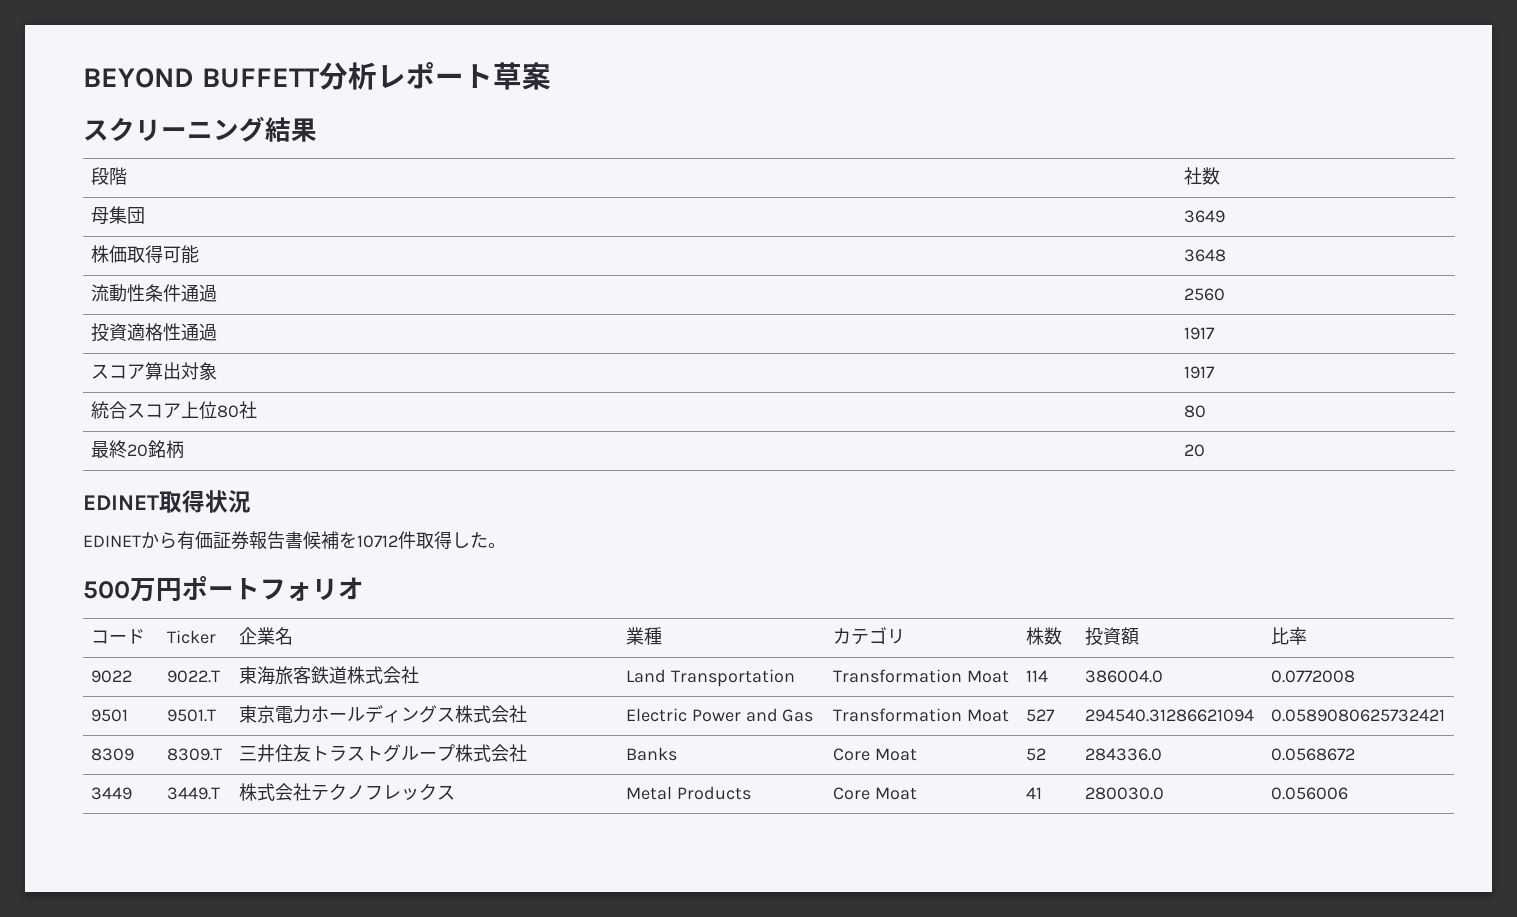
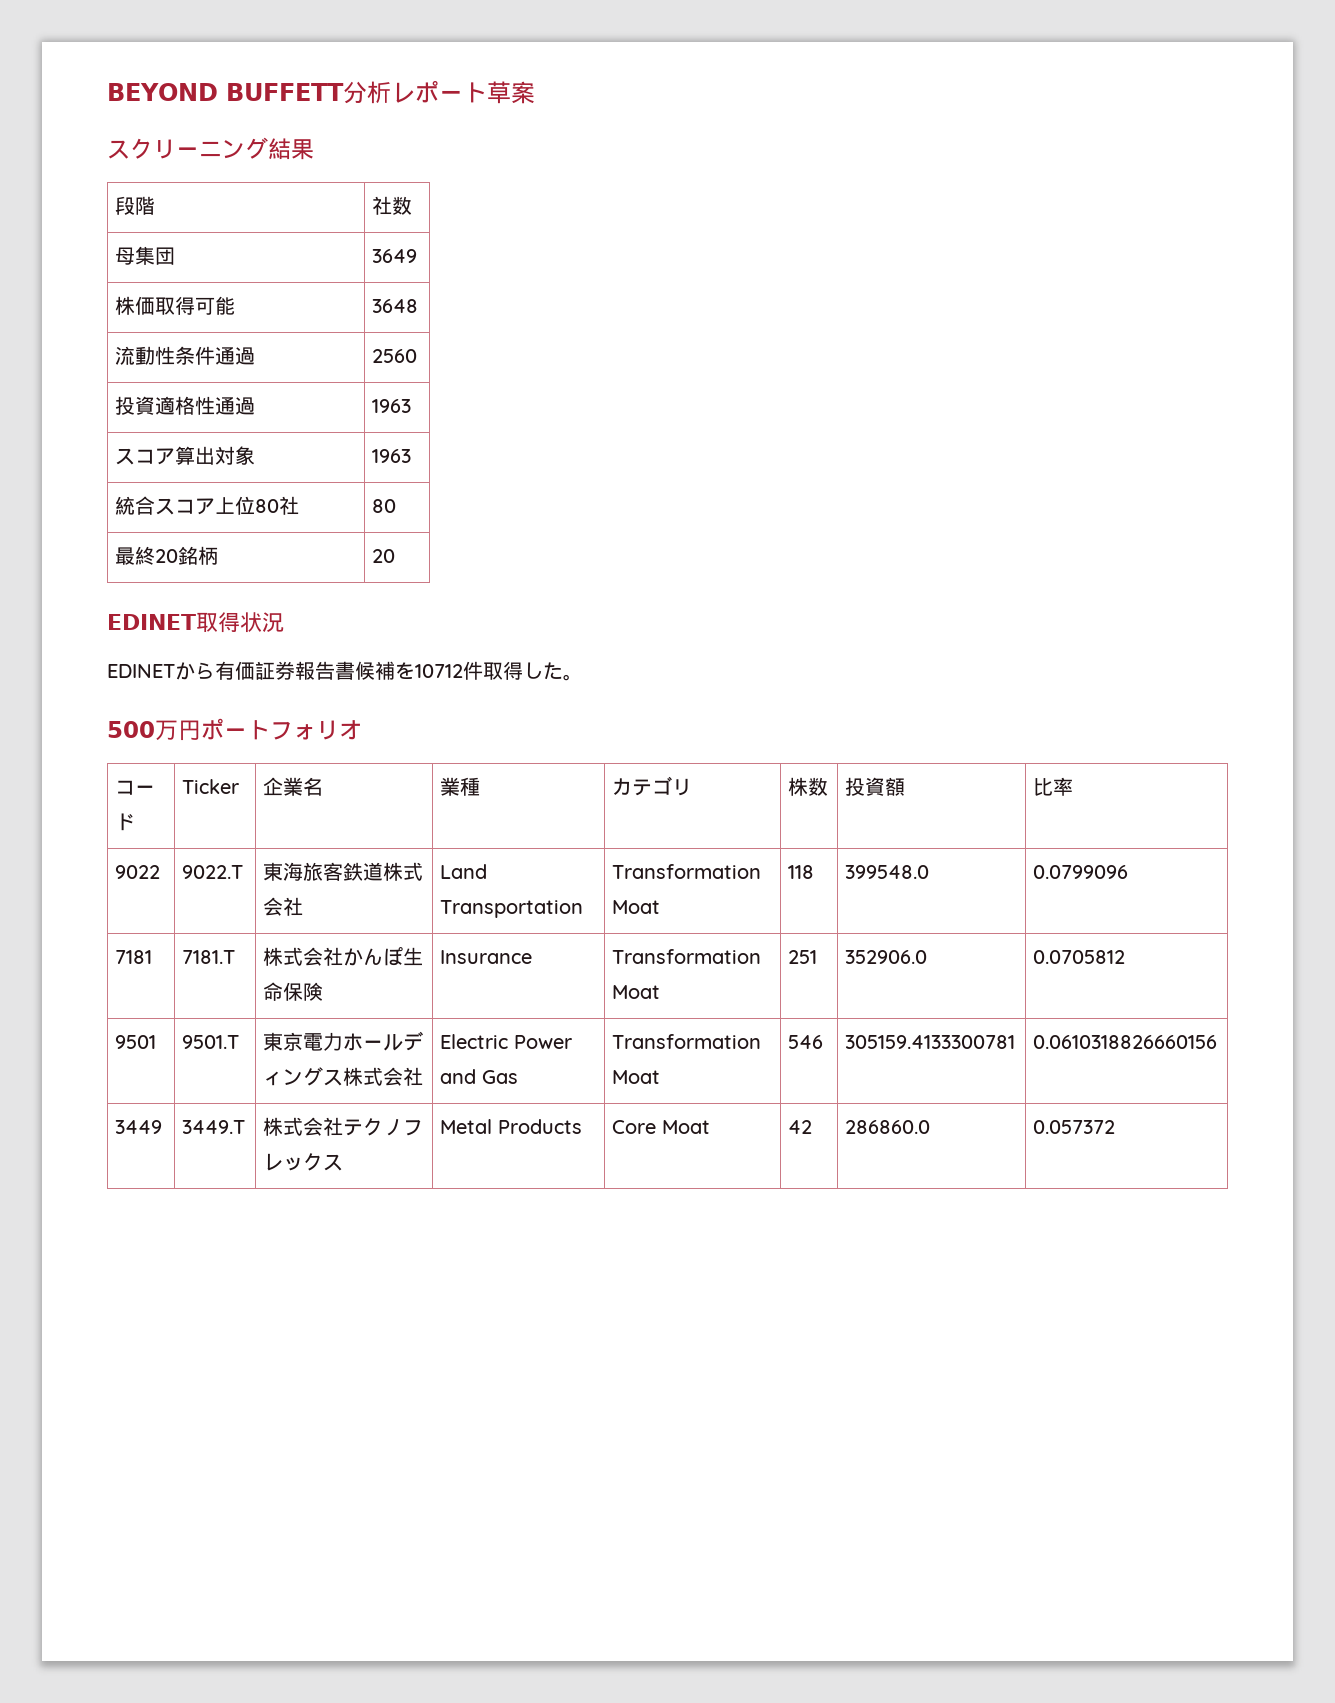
- 投資適格性通過 | 1917
+ 投資適格性通過 | 1963
- スコア算出対象 | 1917
+ スコア算出対象 | 1963
- 9022 | 9022.T | 東海旅客鉄道株式会社 | Land Transportation | Transformation Moat | 114 | 386004.0 | 0.0772008
+ 9022 | 9022.T | 東海旅客鉄道株式会社 | Land Transportation | Transformation Moat | 118 | 399548.0 | 0.0799096
+ 7181 | 7181.T | 株式会社かんぽ生命保険 | Insurance | Transformation Moat | 251 | 352906.0 | 0.0705812
- 9501 | 9501.T | 東京電力ホールディングス株式会社 | Electric Power and Gas | Transformation Moat | 527 | 294540.31286621094 | 0.0589080625732421
- 8309 | 8309.T | 三井住友トラストグループ株式会社 | Banks | Core Moat | 52 | 284336.0 | 0.0568672
+ 9501 | 9501.T | 東京電力ホールディングス株式会社 | Electric Power and Gas | Transformation Moat | 546 | 305159.4133300781 | 0.0610318826660156
- 3449 | 3449.T | 株式会社テクノフレックス | Metal Products | Core Moat | 41 | 280030.0 | 0.056006
+ 3449 | 3449.T | 株式会社テクノフレックス | Metal Products | Core Moat | 42 | 286860.0 | 0.057372

